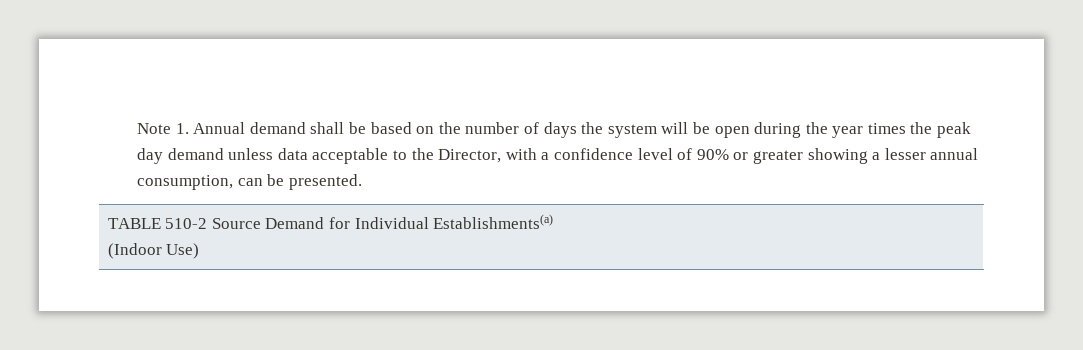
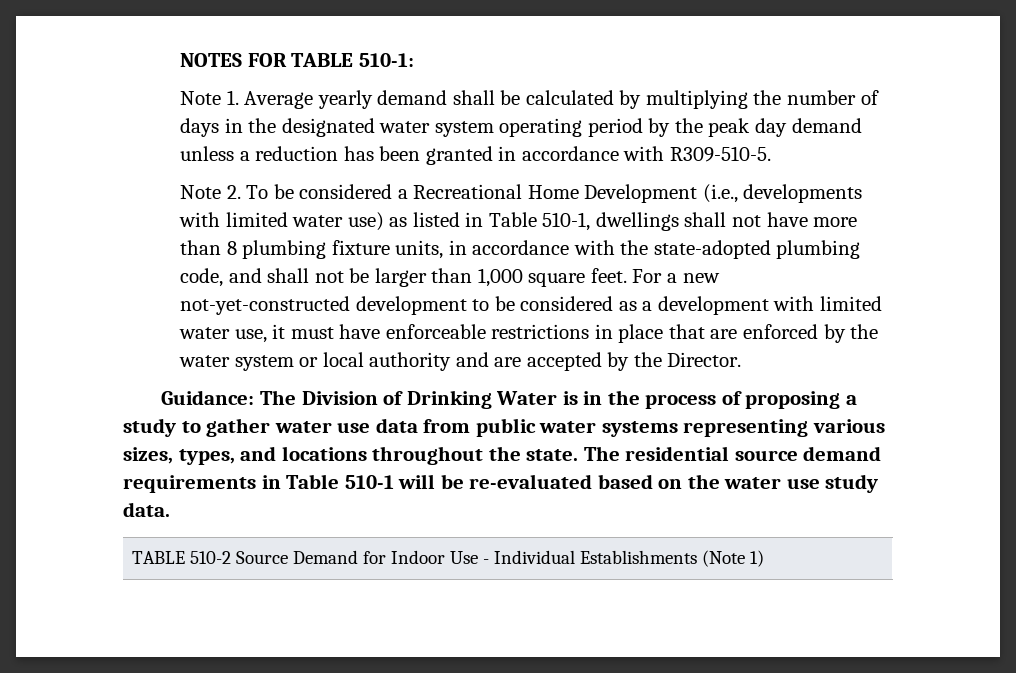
- Note 1. Annual demand shall be based on the number of days the system will be open during the year times the peak day demand unless data acceptable to the Director, with a confidence level of 90% or greater showing a lesser annual consumption, can be presented.
+ NOTES FOR TABLE 510-1:
+ Note 1. Average yearly demand shall be calculated by multiplying the number of days in the designated water system operating period by the peak day demand unless a reduction has been granted in accordance with R309-510-5.
+ Note 2. To be considered a Recreational Home Development (i.e., developments with limited water use) as listed in Table 510-1, dwellings shall not have more than 8 plumbing fixture units, in accordance with the state-adopted plumbing code, and shall not be larger than 1,000 square feet. For a new not-yet-constructed development to be considered as a development with limited water use, it must have enforceable restrictions in place that are enforced by the water system or local authority and are accepted by the Director.
+ Guidance: The Division of Drinking Water is in the process of proposing a study to gather water use data from public water systems representing various sizes, types, and locations throughout the state. The residential source demand requirements in Table 510-1 will be re-evaluated based on the water use study data.
- TABLE 510-2 Source Demand for Individual Establishments(a)
- (Indoor Use)
+ TABLE 510-2 Source Demand for Indoor Use - Individual Establishments (Note 1)

